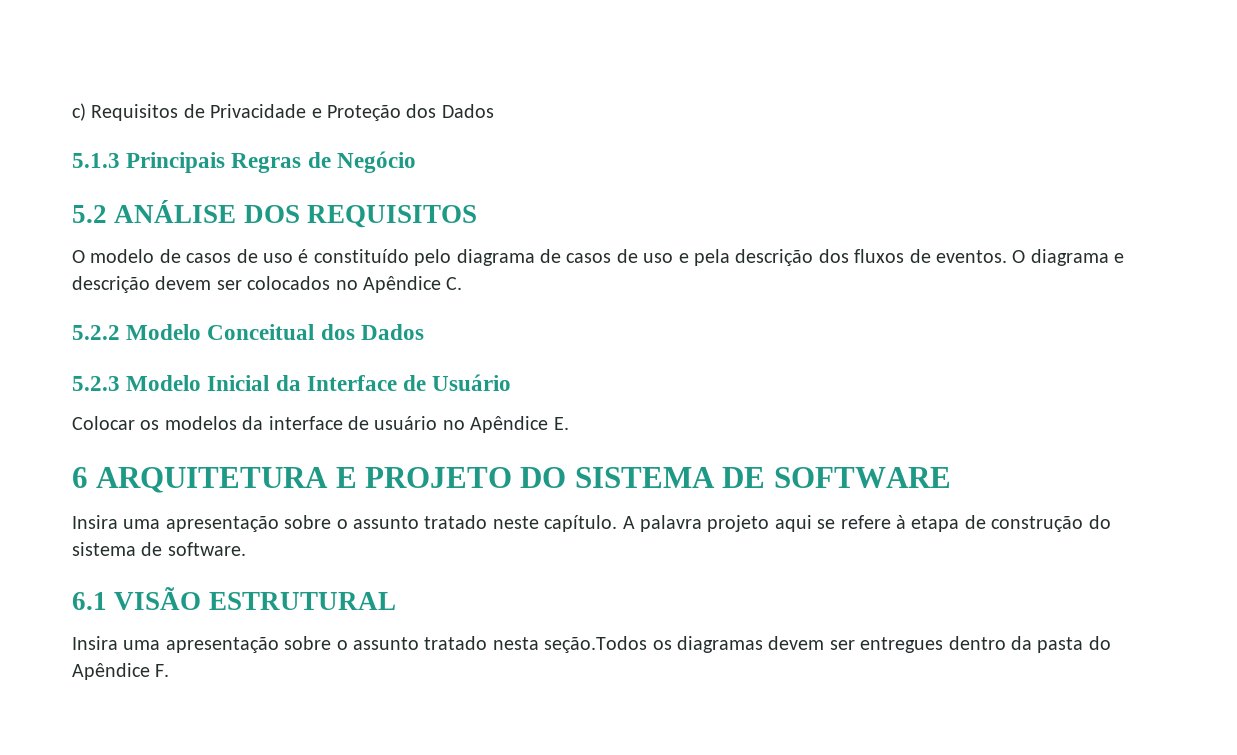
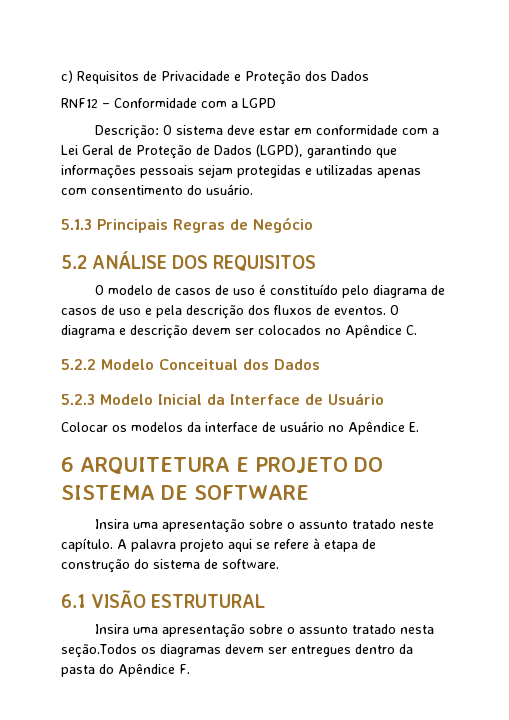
+ RNF12 – Conformidade com a LGPD
+ Descrição: O sistema deve estar em conformidade com a Lei Geral de Proteção de Dados (LGPD), garantindo que informações pessoais sejam protegidas e utilizadas apenas com consentimento do usuário.

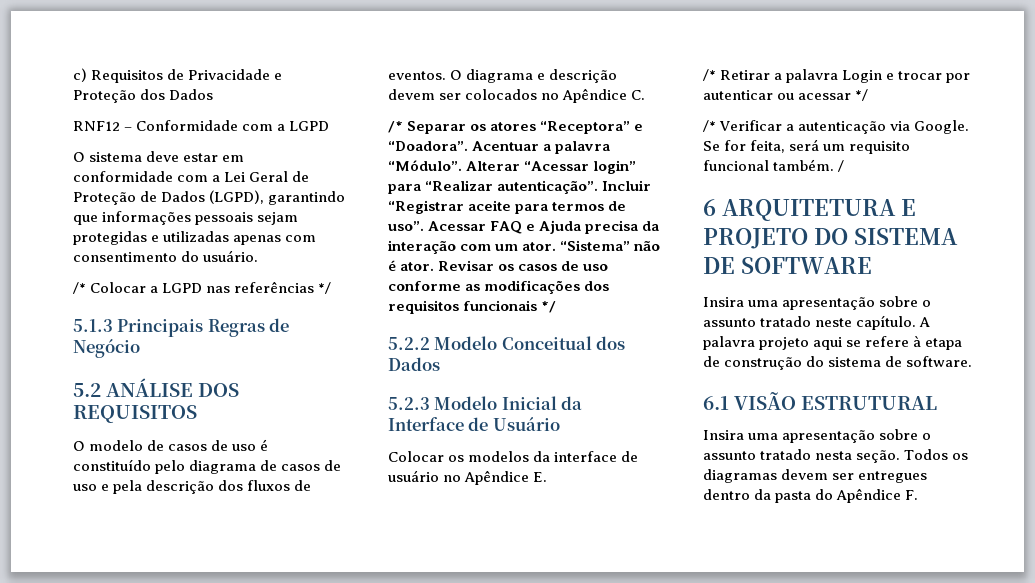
- Descrição: O sistema deve estar em conformidade com a Lei Geral de Proteção de Dados (LGPD), garantindo que informações pessoais sejam protegidas e utilizadas apenas com consentimento do usuário.
+ O sistema deve estar em conformidade com a Lei Geral de Proteção de Dados (LGPD), garantindo que informações pessoais sejam protegidas e utilizadas apenas com consentimento do usuário.
+ /* Colocar a LGPD nas referências */
+ /* Separar os atores “Receptora” e “Doadora”. Acentuar a palavra “Módulo”. Alterar “Acessar login” para “Realizar autenticação”. Incluir “Registrar aceite para termos de uso”. Acessar FAQ e Ajuda precisa da interação com um ator. “Sistema” não é ator. Revisar os casos de uso conforme as modificações dos requisitos funcionais */
+ /* Retirar a palavra Login e trocar por autenticar ou acessar */
+ /* Verificar a autenticação via Google. Se for feita, será um requisito funcional também. /
- Insira uma apresentação sobre o assunto tratado nesta seção.Todos os diagramas devem ser entregues dentro da pasta do Apêndice F.
+ Insira uma apresentação sobre o assunto tratado nesta seção. Todos os diagramas devem ser entregues dentro da pasta do Apêndice F.

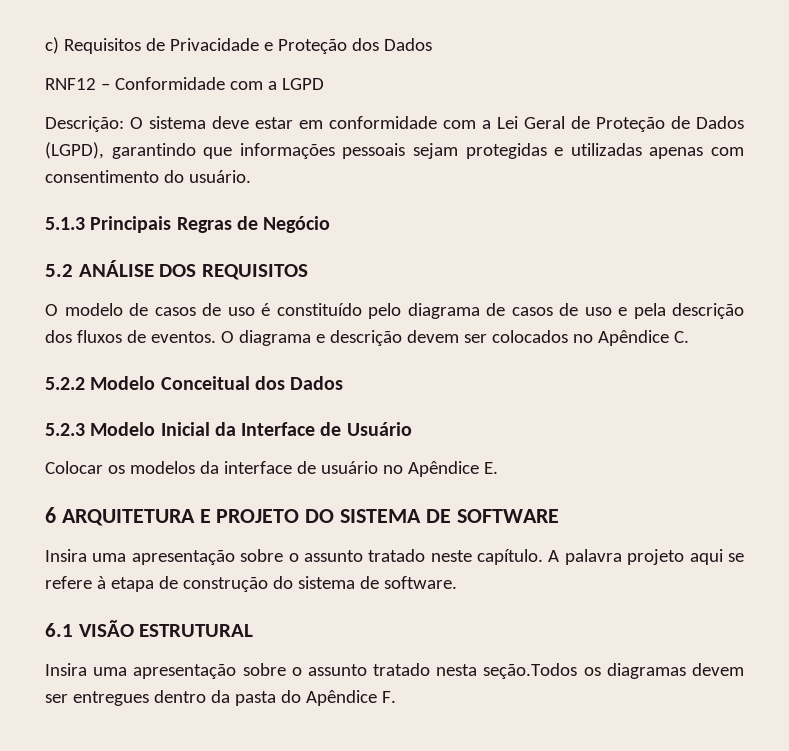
- O sistema deve estar em conformidade com a Lei Geral de Proteção de Dados (LGPD), garantindo que informações pessoais sejam protegidas e utilizadas apenas com consentimento do usuário.
+ Descrição: O sistema deve estar em conformidade com a Lei Geral de Proteção de Dados (LGPD), garantindo que informações pessoais sejam protegidas e utilizadas apenas com consentimento do usuário.
- /* Colocar a LGPD nas referências */
- /* Separar os atores “Receptora” e “Doadora”. Acentuar a palavra “Módulo”. Alterar “Acessar login” para “Realizar autenticação”. Incluir “Registrar aceite para termos de uso”. Acessar FAQ e Ajuda precisa da interação com um ator. “Sistema” não é ator. Revisar os casos de uso conforme as modificações dos requisitos funcionais */
- /* Retirar a palavra Login e trocar por autenticar ou acessar */
- /* Verificar a autenticação via Google. Se for feita, será um requisito funcional também. /
- Insira uma apresentação sobre o assunto tratado nesta seção. Todos os diagramas devem ser entregues dentro da pasta do Apêndice F.
+ Insira uma apresentação sobre o assunto tratado nesta seção.Todos os diagramas devem ser entregues dentro da pasta do Apêndice F.

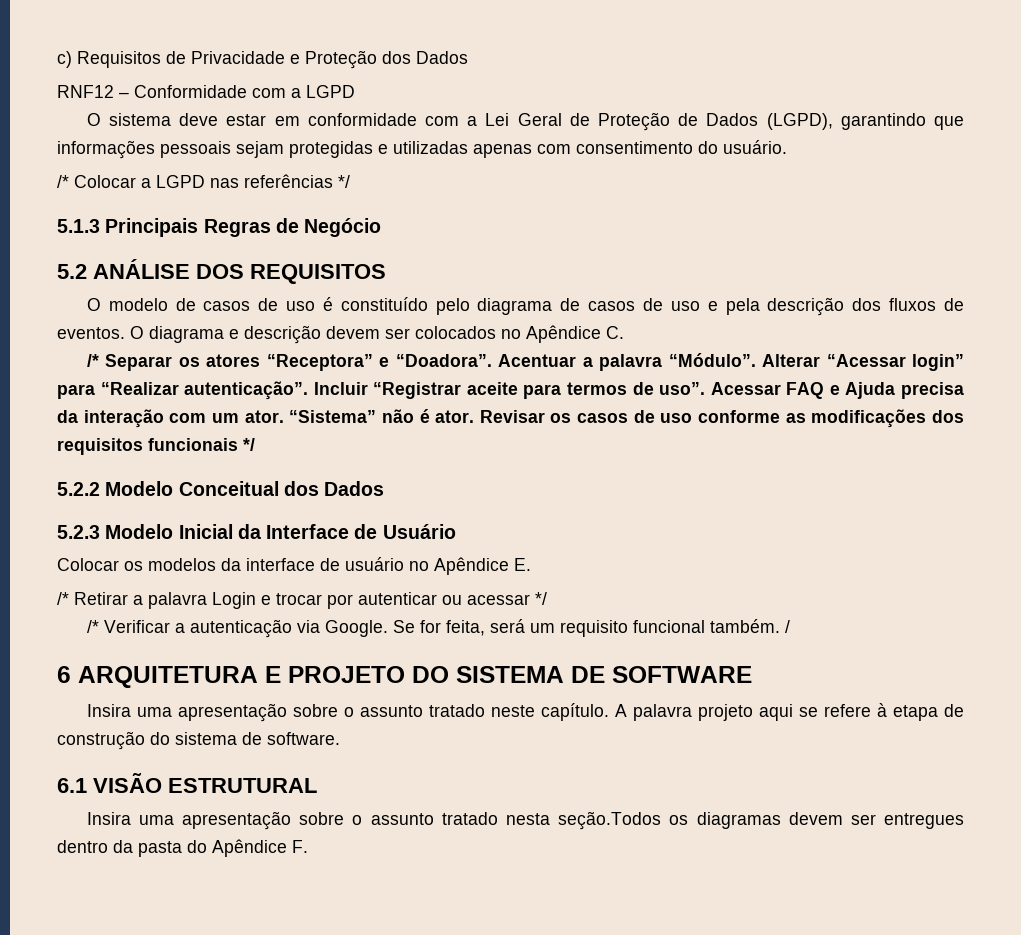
- Descrição: O sistema deve estar em conformidade com a Lei Geral de Proteção de Dados (LGPD), garantindo que informações pessoais sejam protegidas e utilizadas apenas com consentimento do usuário.
+ O sistema deve estar em conformidade com a Lei Geral de Proteção de Dados (LGPD), garantindo que informações pessoais sejam protegidas e utilizadas apenas com consentimento do usuário.
+ /* Colocar a LGPD nas referências */
+ /* Separar os atores “Receptora” e “Doadora”. Acentuar a palavra “Módulo”. Alterar “Acessar login” para “Realizar autenticação”. Incluir “Registrar aceite para termos de uso”. Acessar FAQ e Ajuda precisa da interação com um ator. “Sistema” não é ator. Revisar os casos de uso conforme as modificações dos requisitos funcionais */
+ /* Retirar a palavra Login e trocar por autenticar ou acessar */
+ /* Verificar a autenticação via Google. Se for feita, será um requisito funcional também. /

